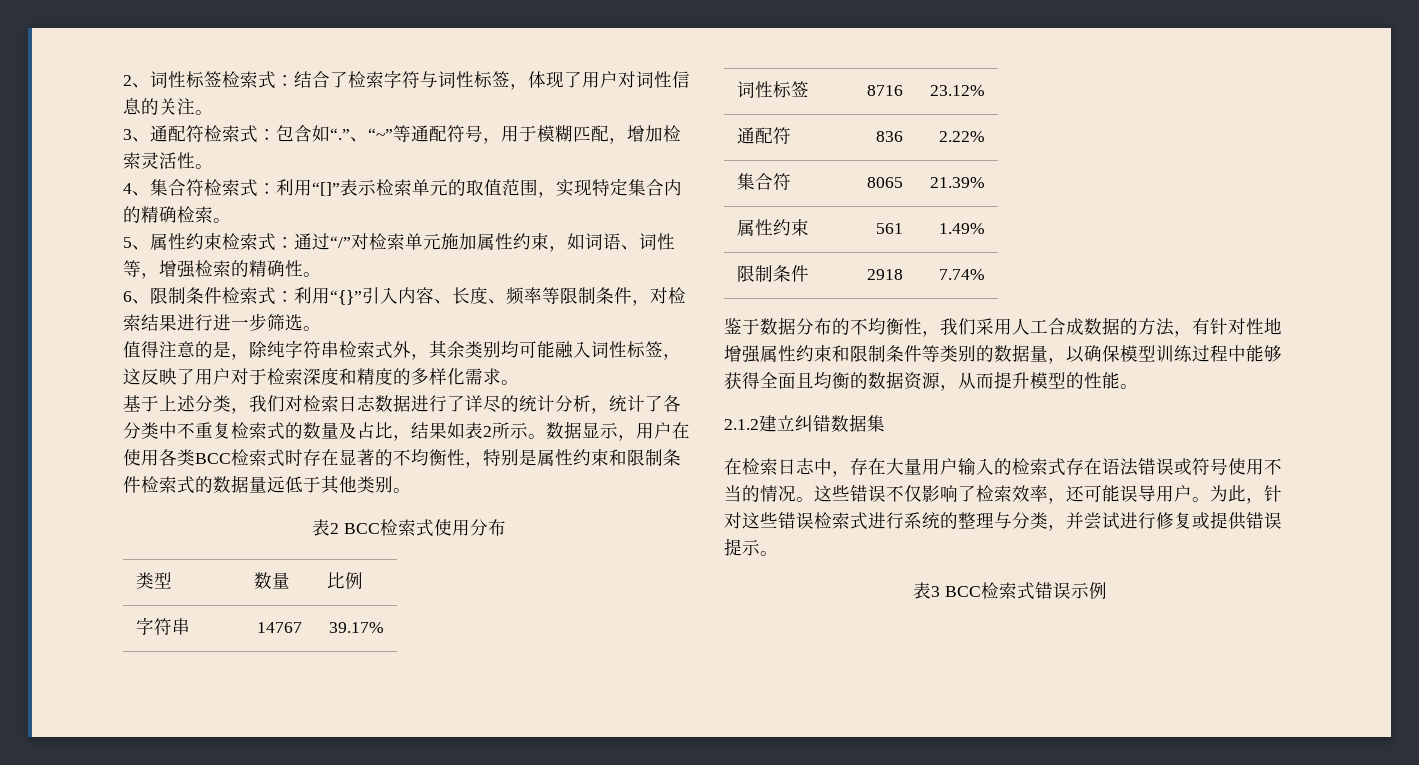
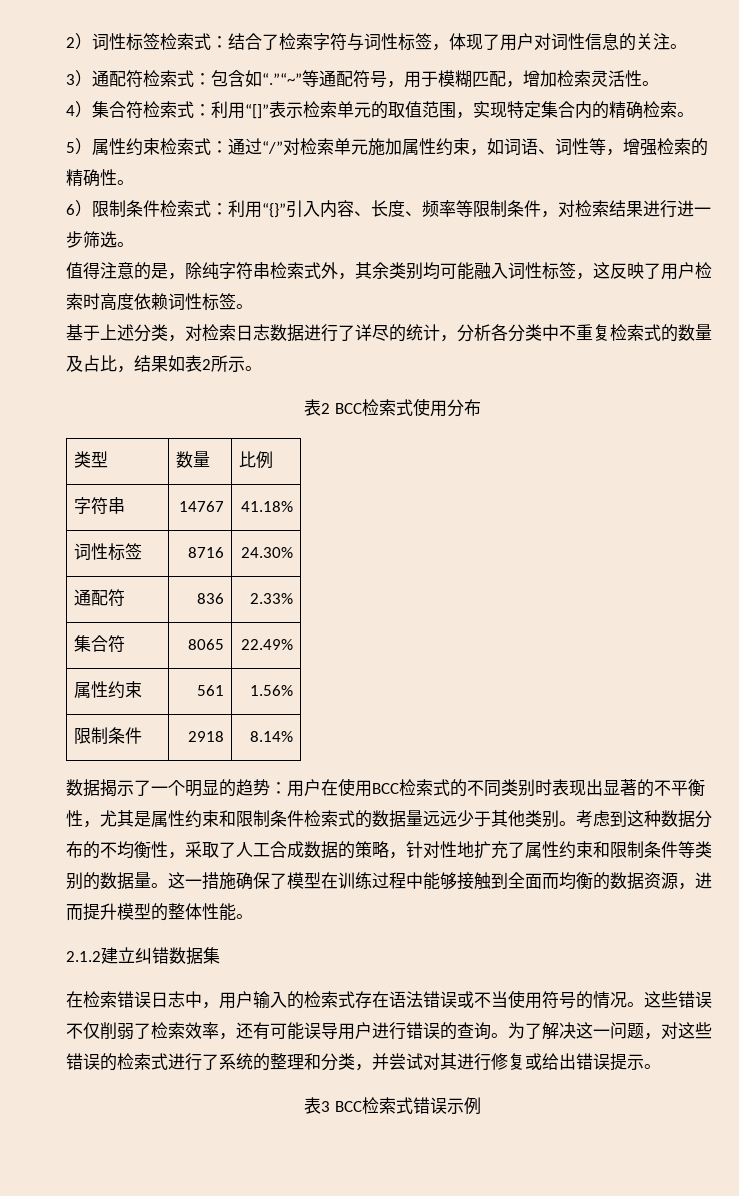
- 2、词性标签检索式：结合了检索字符与词性标签，体现了用户对词性信息的关注。
+ 2）词性标签检索式：结合了检索字符与词性标签，体现了用户对词性信息的关注。
- 3、通配符检索式：包含如“.”、“~”等通配符号，用于模糊匹配，增加检索灵活性。
+ 3）通配符检索式：包含如“.”“~”等通配符号，用于模糊匹配，增加检索灵活性。
- 4、集合符检索式：利用“[]”表示检索单元的取值范围，实现特定集合内的精确检索。
+ 4）集合符检索式：利用“[]”表示检索单元的取值范围，实现特定集合内的精确检索。
- 5、属性约束检索式：通过“/”对检索单元施加属性约束，如词语、词性等，增强检索的精确性。
+ 5）属性约束检索式：通过“/”对检索单元施加属性约束，如词语、词性等，增强检索的精确性。
- 6、限制条件检索式：利用“{}”引入内容、长度、频率等限制条件，对检索结果进行进一步筛选。
+ 6）限制条件检索式：利用“{}”引入内容、长度、频率等限制条件，对检索结果进行进一步筛选。
- 值得注意的是，除纯字符串检索式外，其余类别均可能融入词性标签，这反映了用户对于检索深度和精度的多样化需求。
+ 值得注意的是，除纯字符串检索式外，其余类别均可能融入词性标签，这反映了用户检索时高度依赖词性标签。
- 基于上述分类，我们对检索日志数据进行了详尽的统计分析，统计了各分类中不重复检索式的数量及占比，结果如表2所示。数据显示，用户在使用各类BCC检索式时存在显著的不均衡性，特别是属性约束和限制条件检索式的数据量远低于其他类别。
+ 基于上述分类，对检索日志数据进行了详尽的统计，分析各分类中不重复检索式的数量及占比，结果如表2所示。
- 字符串 | 14767 | 39.17%
+ 字符串 | 14767 | 41.18%
- 词性标签 | 8716 | 23.12%
+ 词性标签 | 8716 | 24.30%
- 通配符 | 836 | 2.22%
+ 通配符 | 836 | 2.33%
- 集合符 | 8065 | 21.39%
+ 集合符 | 8065 | 22.49%
- 属性约束 | 561 | 1.49%
+ 属性约束 | 561 | 1.56%
- 限制条件 | 2918 | 7.74%
- 鉴于数据分布的不均衡性，我们采用人工合成数据的方法，有针对性地增强属性约束和限制条件等类别的数据量，以确保模型训练过程中能够获得全面且均衡的数据资源，从而提升模型的性能。
+ 限制条件 | 2918 | 8.14%
+ 数据揭示了一个明显的趋势：用户在使用BCC检索式的不同类别时表现出显著的不平衡性，尤其是属性约束和限制条件检索式的数据量远远少于其他类别。考虑到这种数据分布的不均衡性，采取了人工合成数据的策略，针对性地扩充了属性约束和限制条件等类别的数据量。这一措施确保了模型在训练过程中能够接触到全面而均衡的数据资源，进而提升模型的整体性能。
- 在检索日志中，存在大量用户输入的检索式存在语法错误或符号使用不当的情况。
+ 在检索错误日志中，用户输入的检索式存在语法错误或不当使用符号的情况。
- 这些错误不仅影响了检索效率，还可能误导用户。为此，针对这些错误检索式进行系统的整理与分类，并尝试进行修复或提供错误提示。
+ 这些错误不仅削弱了检索效率，还有可能误导用户进行错误的查询。为了解决这一问题，对这些错误的检索式进行了系统的整理和分类，并尝试对其进行修复或给出错误提示。

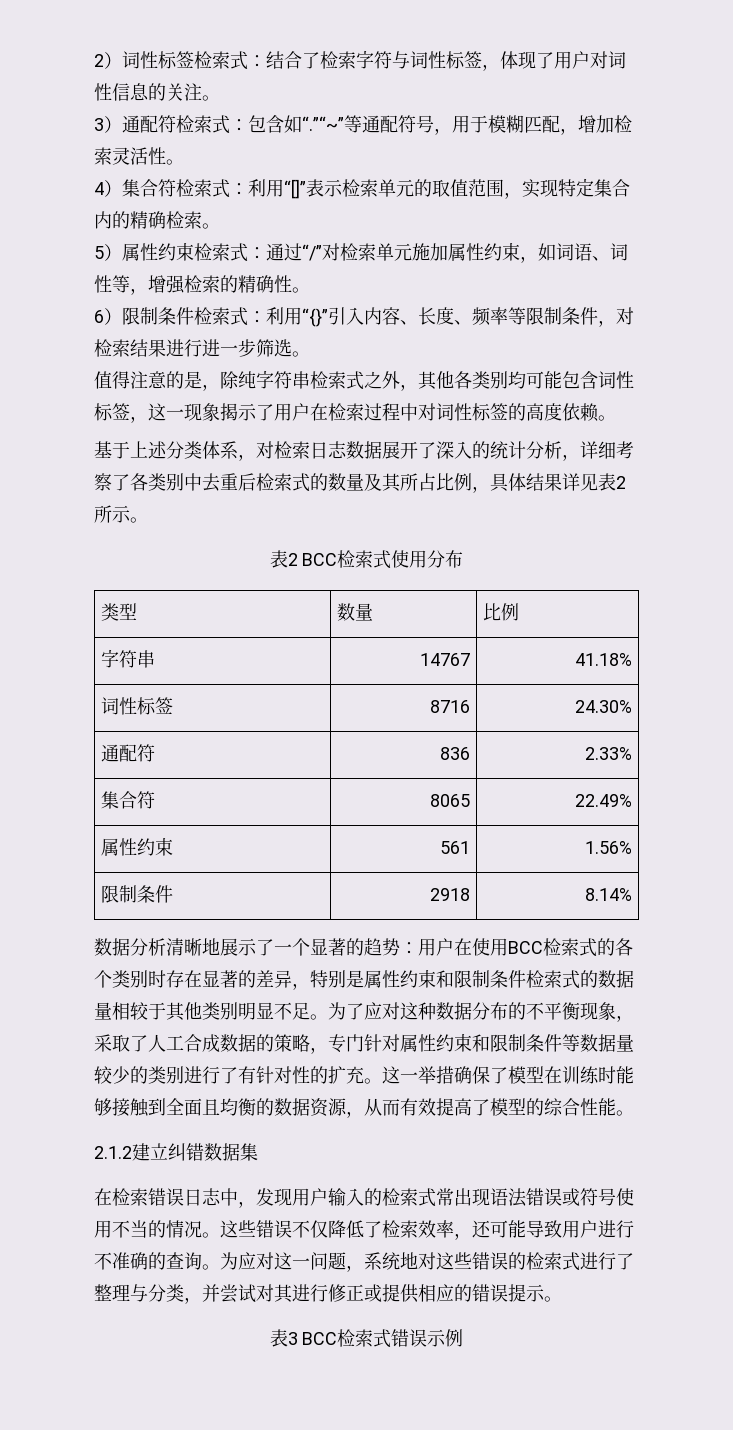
- 值得注意的是，除纯字符串检索式外，其余类别均可能融入词性标签，这反映了用户检索时高度依赖词性标签。
+ 值得注意的是，除纯字符串检索式之外，其他各类别均可能包含词性标签，这一现象揭示了用户在检索过程中对词性标签的高度依赖。
- 基于上述分类，对检索日志数据进行了详尽的统计，分析各分类中不重复检索式的数量及占比，结果如表2所示。
+ 基于上述分类体系，对检索日志数据展开了深入的统计分析，详细考察了各类别中去重后检索式的数量及其所占比例，具体结果详见表2所示。
- 数据揭示了一个明显的趋势：用户在使用BCC检索式的不同类别时表现出显著的不平衡性，尤其是属性约束和限制条件检索式的数据量远远少于其他类别。考虑到这种数据分布的不均衡性，采取了人工合成数据的策略，针对性地扩充了属性约束和限制条件等类别的数据量。这一措施确保了模型在训练过程中能够接触到全面而均衡的数据资源，进而提升模型的整体性能。
+ 数据分析清晰地展示了一个显著的趋势：用户在使用BCC检索式的各个类别时存在显著的差异，特别是属性约束和限制条件检索式的数据量相较于其他类别明显不足。为了应对这种数据分布的不平衡现象，采取了人工合成数据的策略，专门针对属性约束和限制条件等数据量较少的类别进行了有针对性的扩充。这一举措确保了模型在训练时能够接触到全面且均衡的数据资源，从而有效提高了模型的综合性能。
- 在检索错误日志中，用户输入的检索式存在语法错误或不当使用符号的情况。
+ 在检索错误日志中，发现用户输入的检索式常出现语法错误或符号使用不当的情况。
- 这些错误不仅削弱了检索效率，还有可能误导用户进行错误的查询。
+ 这些错误不仅降低了检索效率，还可能导致用户进行不准确的查询。
- 为了解决这一问题，对这些错误的检索式进行了系统的整理和分类，并尝试对其进行修复或给出错误提示。
+ 为应对这一问题，系统地对这些错误的检索式进行了整理与分类，并尝试对其进行修正或提供相应的错误提示。

